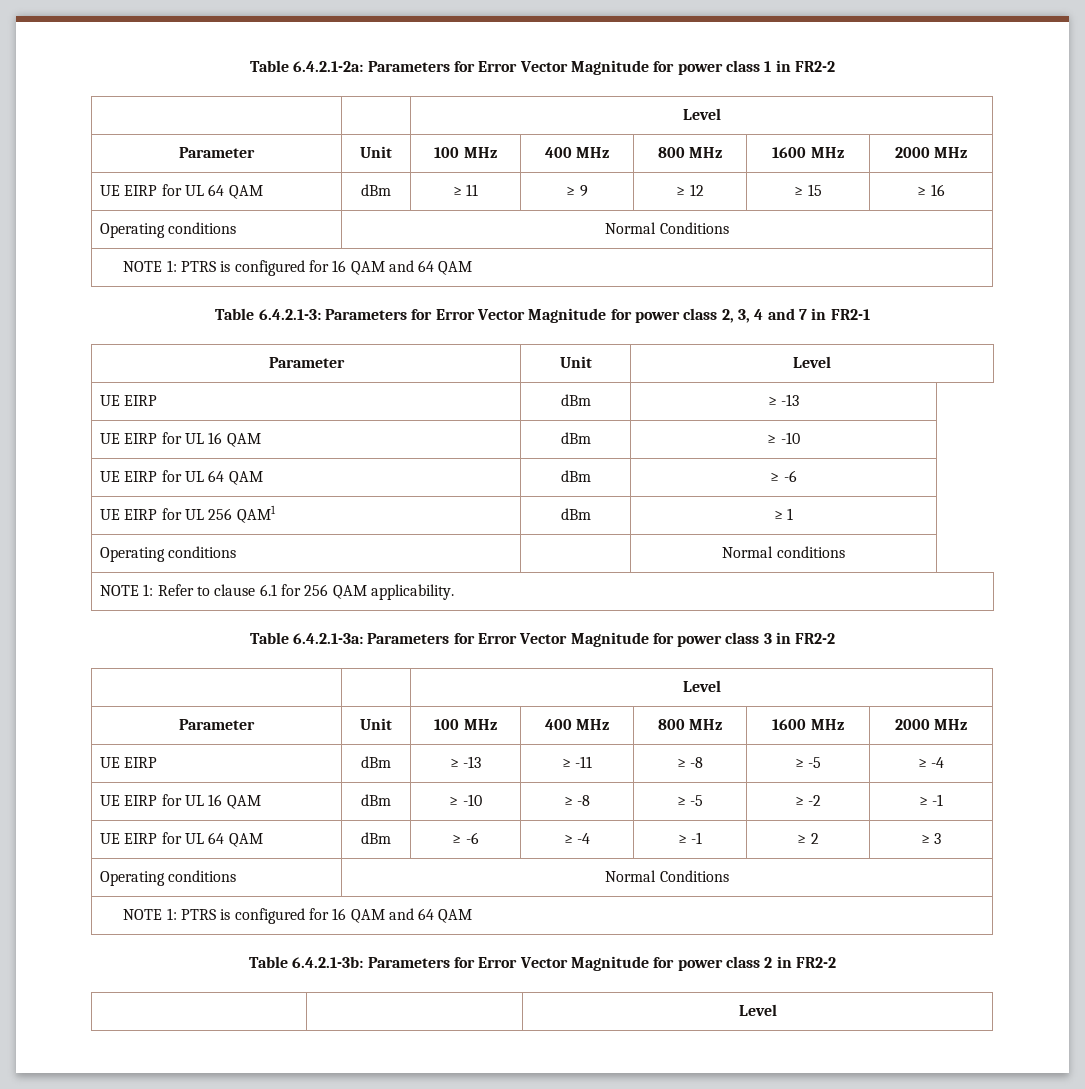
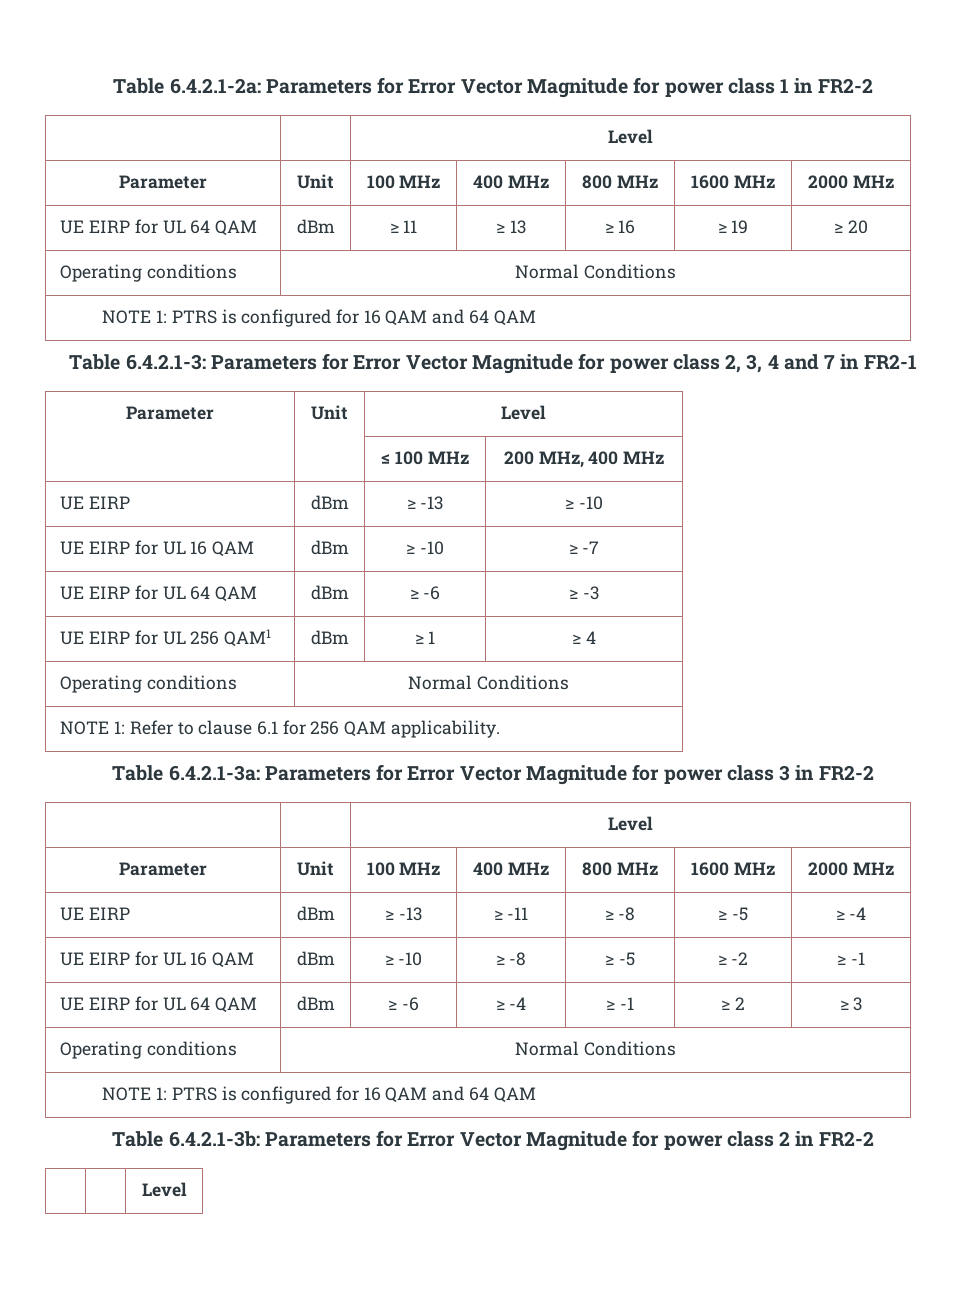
- UE EIRP for UL 64 QAM | dBm | ≥ 11 | ≥ 9 | ≥ 12 | ≥ 15 | ≥ 16
+ UE EIRP for UL 64 QAM | dBm | ≥ 11 | ≥ 13 | ≥ 16 | ≥ 19 | ≥ 20
  Parameter | Unit | Level
- UE EIRP | dBm | ≥ -13
- UE EIRP for UL 16 QAM | dBm | ≥ -10
- UE EIRP for UL 64 QAM | dBm | ≥ -6
+ | | ≤ 100 MHz | 200 MHz, 400 MHz
+ UE EIRP | dBm | ≥ -13 | ≥ -10
+ UE EIRP for UL 16 QAM | dBm | ≥ -10 | ≥ -7
+ UE EIRP for UL 64 QAM | dBm | ≥ -6 | ≥ -3
- UE EIRP for UL 256 QAM1 | dBm | ≥ 1
- Operating conditions | | Normal conditions
+ UE EIRP for UL 256 QAM1 | dBm | ≥ 1 | ≥ 4
+ Operating conditions | Normal Conditions

